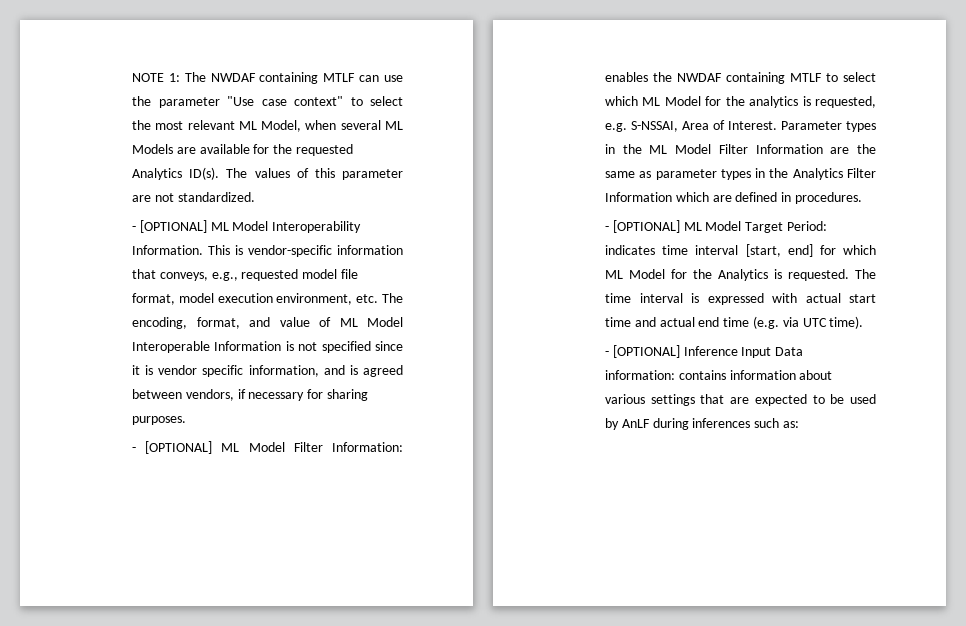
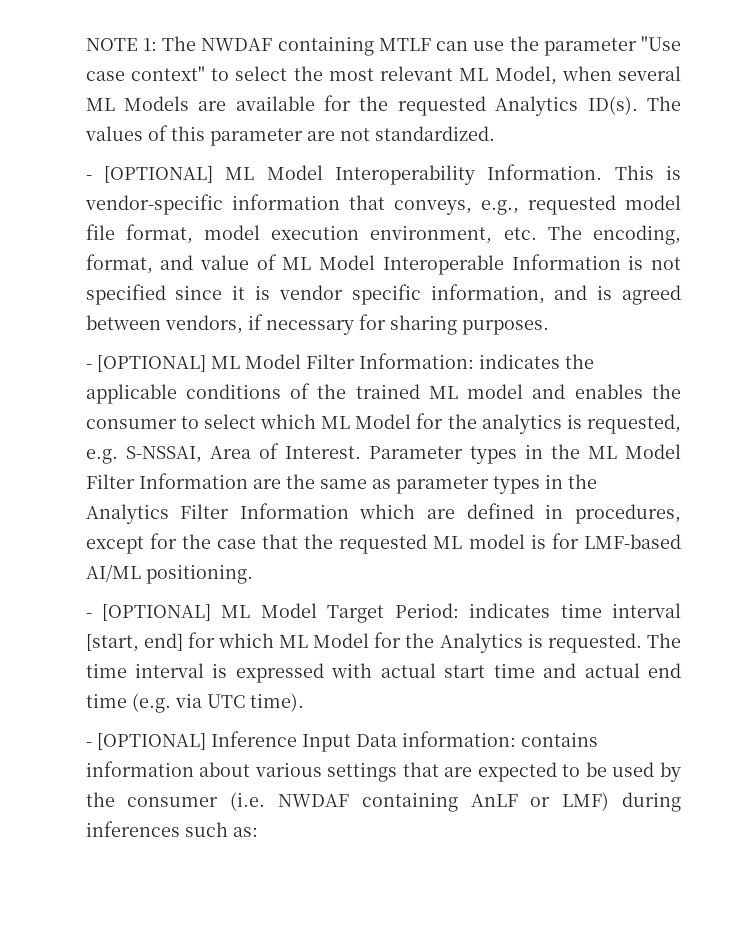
- - [OPTIONAL] ML Model Filter Information: enables the NWDAF containing MTLF to select which ML Model for the analytics is requested, e.g. S-NSSAI, Area of Interest.
+ - [OPTIONAL] ML Model Filter Information: indicates the applicable conditions of the trained ML model and enables the consumer to select which ML Model for the analytics is requested, e.g. S-NSSAI, Area of Interest.
- Parameter types in the ML Model Filter Information are the same as parameter types in the Analytics Filter Information which are defined in procedures.
+ Parameter types in the ML Model Filter Information are the same as parameter types in the Analytics Filter Information which are defined in procedures, except for the case that the requested ML model is for LMF-based AI/ML positioning.
- - [OPTIONAL] Inference Input Data information: contains information about various settings that are expected to be used by AnLF during inferences such as:
+ - [OPTIONAL] Inference Input Data information: contains information about various settings that are expected to be used by the consumer (i.e. NWDAF containing AnLF or LMF) during inferences such as:

